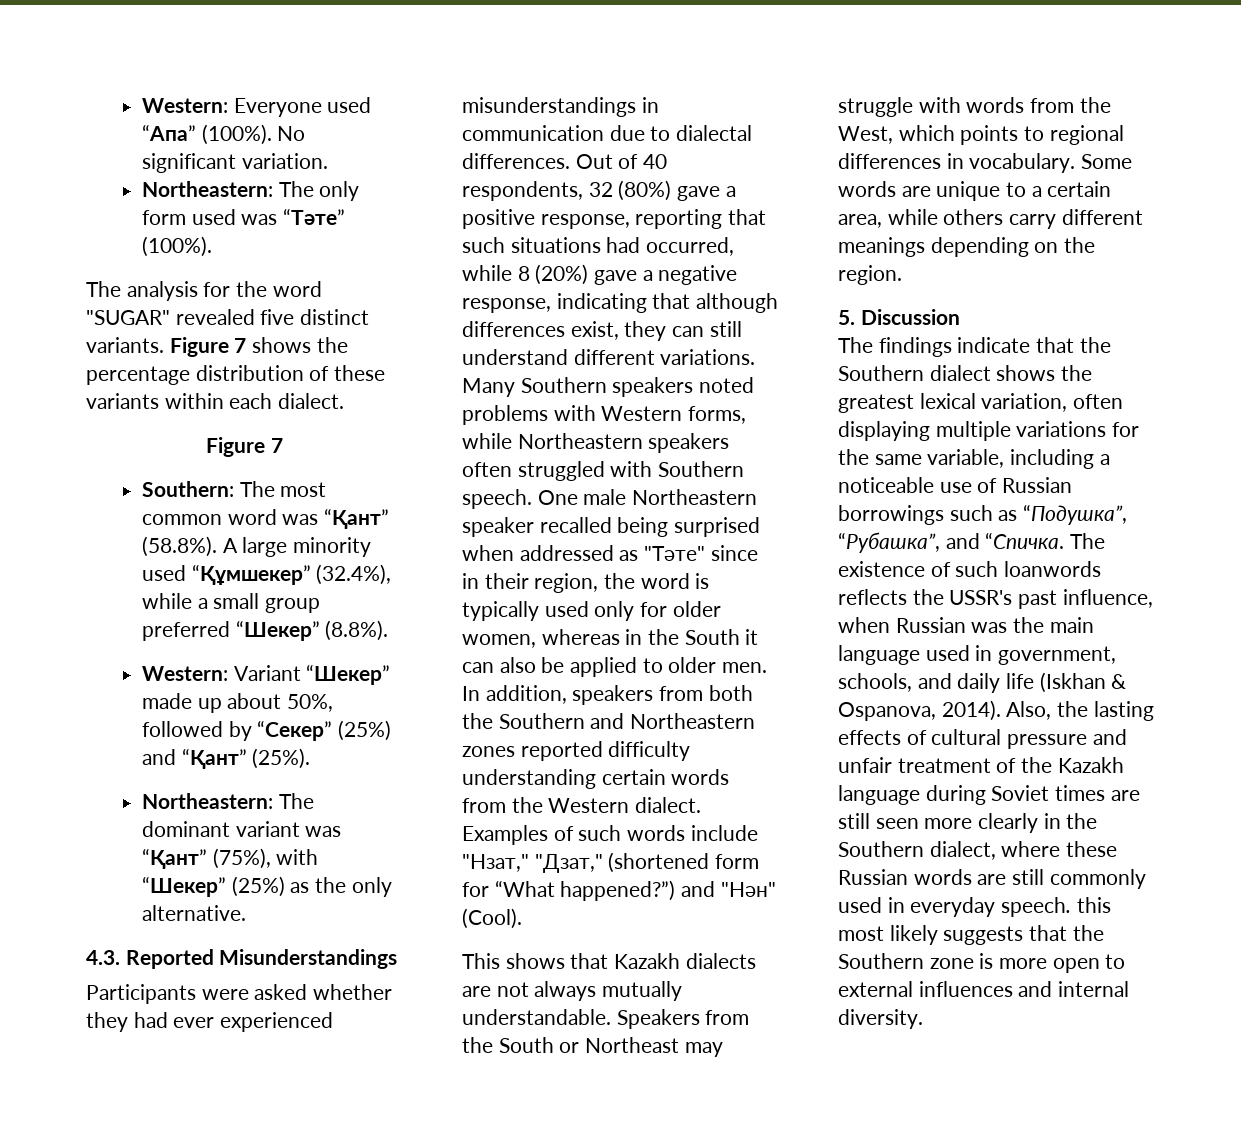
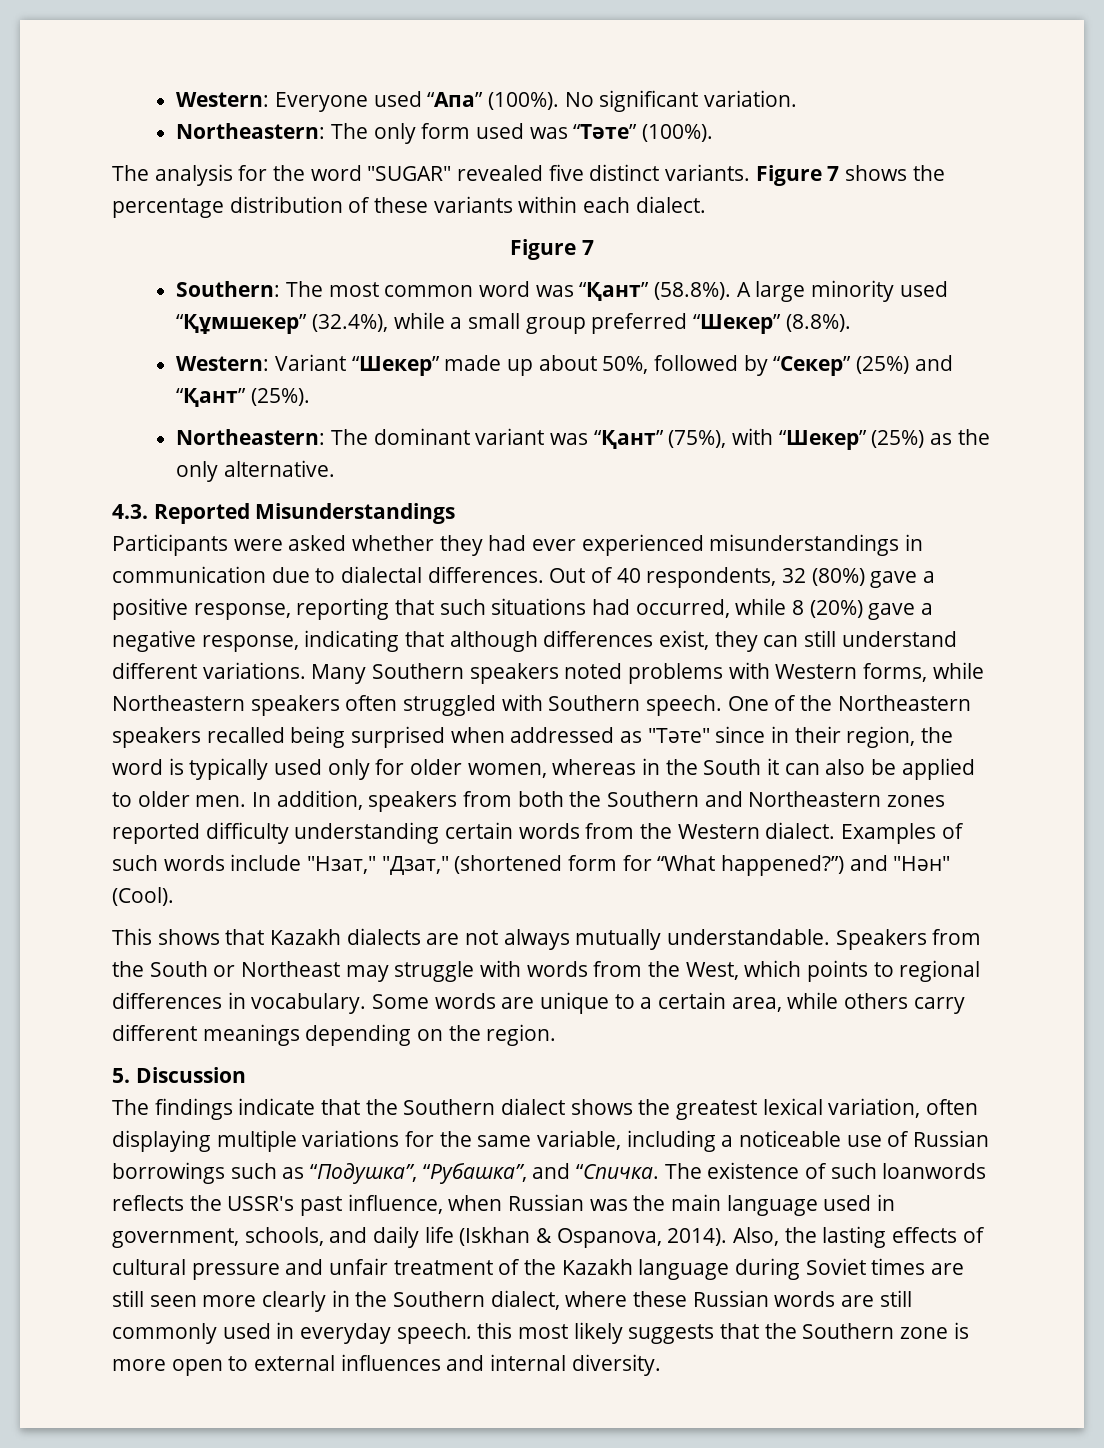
- One male Northeastern speaker recalled being surprised when addressed as "Тәте" since in their region, the word is typically used only for older women, whereas in the South it can also be applied to older men.
+ One of the Northeastern speakers recalled being surprised when addressed as "Тәте" since in their region, the word is typically used only for older women, whereas in the South it can also be applied to older men.

